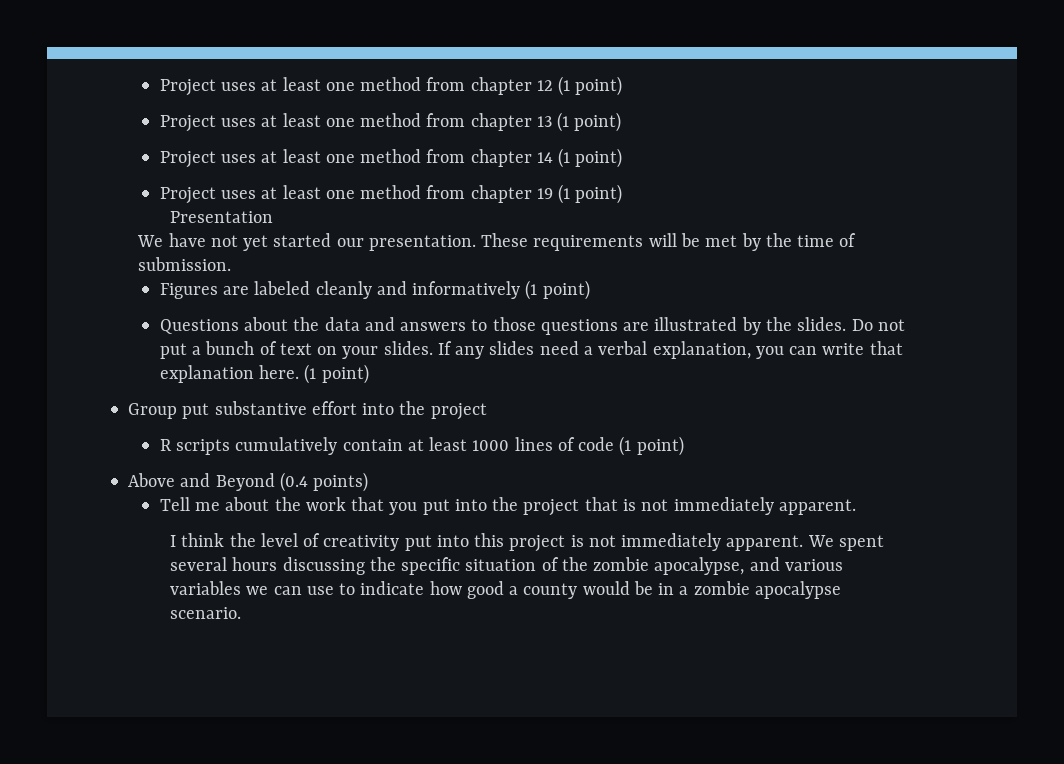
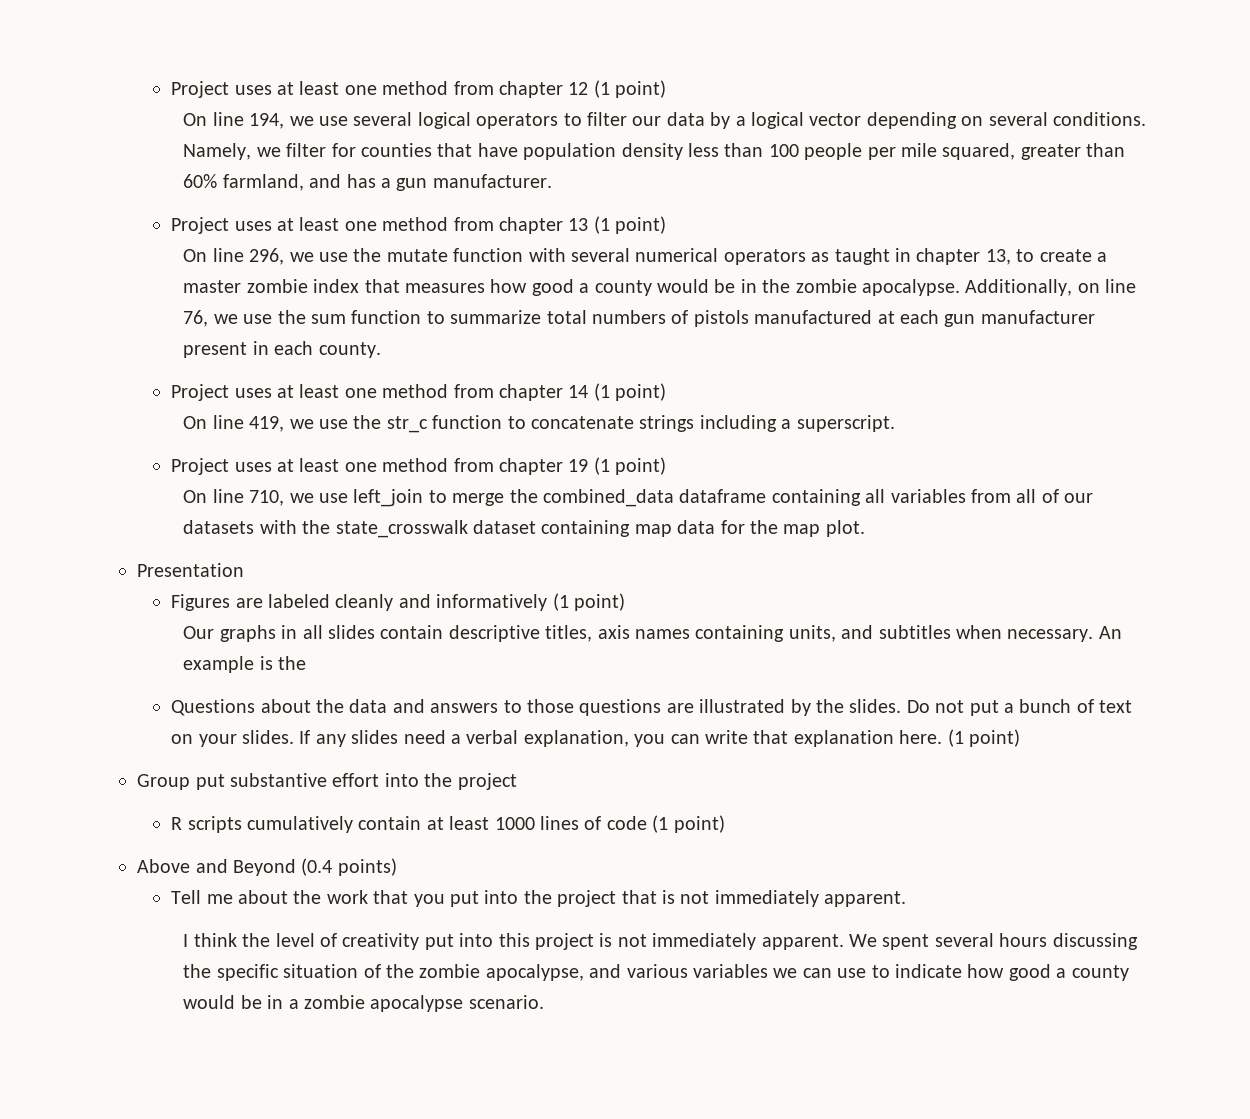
+ On line 194, we use several logical operators to filter our data by a logical vector depending on several conditions. Namely, we filter for counties that have population density less than 100 people per mile squared, greater than 60% farmland, and has a gun manufacturer.
+ On line 296, we use the mutate function with several numerical operators as taught in chapter 13, to create a master zombie index that measures how good a county would be in the zombie apocalypse. Additionally, on line 76, we use the sum function to summarize total numbers of pistols manufactured at each gun manufacturer present in each county.
+ On line 419, we use the str_c function to concatenate strings including a superscript.
+ On line 710, we use left_join to merge the combined_data dataframe containing all variables from all of our datasets with the state_crosswalk dataset containing map data for the map plot.
  Presentation
- We have not yet started our presentation. These requirements will be met by the time of submission.
+ Our graphs in all slides contain descriptive titles, axis names containing units, and subtitles when necessary. An example is the

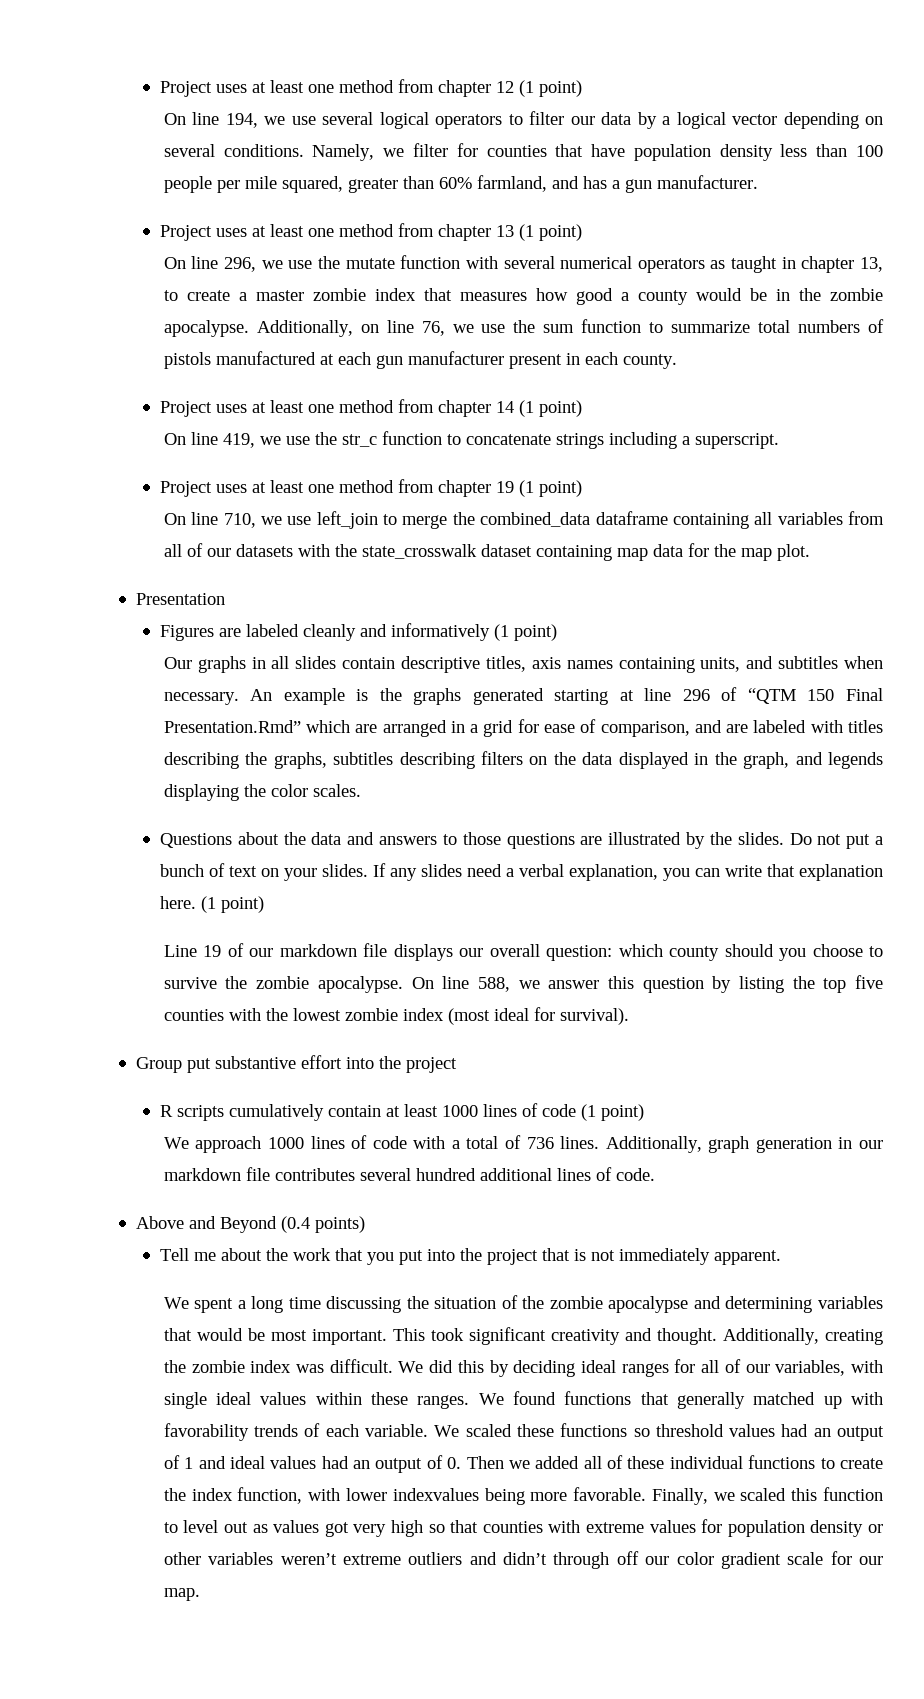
- An example is the
+ An example is the graphs generated starting at line 296 of “QTM 150 Final Presentation.Rmd” which are arranged in a grid for ease of comparison, and are labeled with titles describing the graphs, subtitles describing filters on the data displayed in the graph, and legends displaying the color scales.
+ Line 19 of our markdown file displays our overall question: which county should you choose to survive the zombie apocalypse. On line 588, we answer this question by listing the top five counties with the lowest zombie index (most ideal for survival).
+ We approach 1000 lines of code with a total of 736 lines. Additionally, graph generation in our markdown file contributes several hundred additional lines of code.
- I think the level of creativity put into this project is not immediately apparent. We spent several hours discussing the specific situation of the zombie apocalypse, and various variables we can use to indicate how good a county would be in a zombie apocalypse scenario.
+ We spent a long time discussing the situation of the zombie apocalypse and determining variables that would be most important. This took significant creativity and thought. Additionally, creating the zombie index was difficult. We did this by deciding ideal ranges for all of our variables, with single ideal values within these ranges. We found functions that generally matched up with favorability trends of each variable. We scaled these functions so threshold values had an output of 1 and ideal values had an output of 0. Then we added all of these individual functions to create the index function, with lower indexvalues being more favorable. Finally, we scaled this function to level out as values got very high so that counties with extreme values for population density or other variables weren’t extreme outliers and didn’t through off our color gradient scale for our map.

